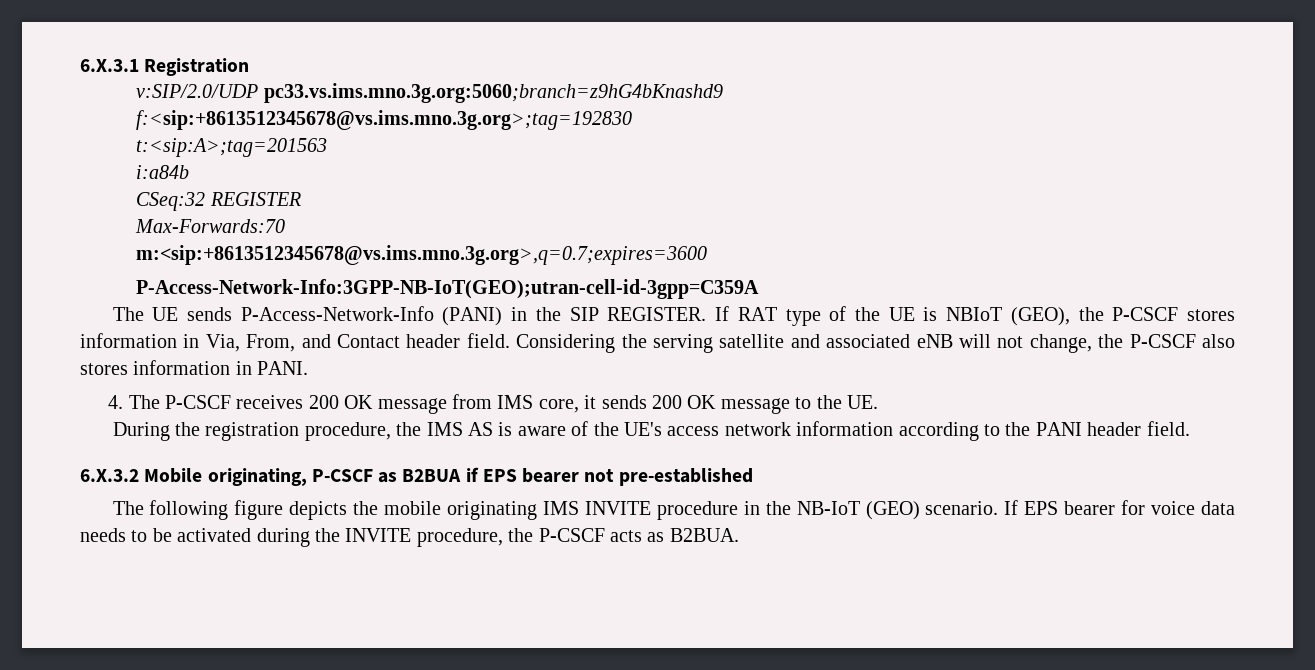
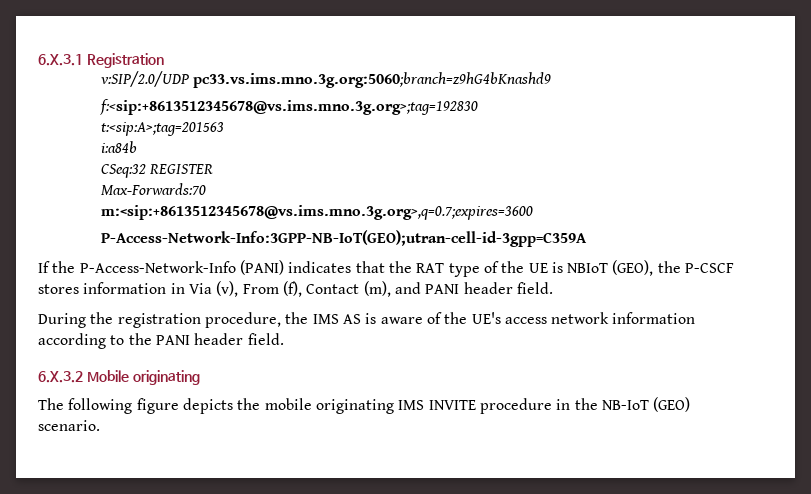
- The UE sends P-Access-Network-Info (PANI) in the SIP REGISTER. If RAT type of the UE is NBIoT (GEO), the P-CSCF stores information in Via, From, and Contact header field. Considering the serving satellite and associated eNB will not change, the P-CSCF also stores information in PANI.
- 4. The P-CSCF receives 200 OK message from IMS core, it sends 200 OK message to the UE.
+ If the P-Access-Network-Info (PANI) indicates that the RAT type of the UE is NBIoT (GEO), the P-CSCF stores information in Via (v), From (f), Contact (m), and PANI header field.
- 6.X.3.2 Mobile originating, P-CSCF as B2BUA if EPS bearer not pre-established
+ 6.X.3.2 Mobile originating
- If EPS bearer for voice data needs to be activated during the INVITE procedure, the P-CSCF acts as B2BUA.

